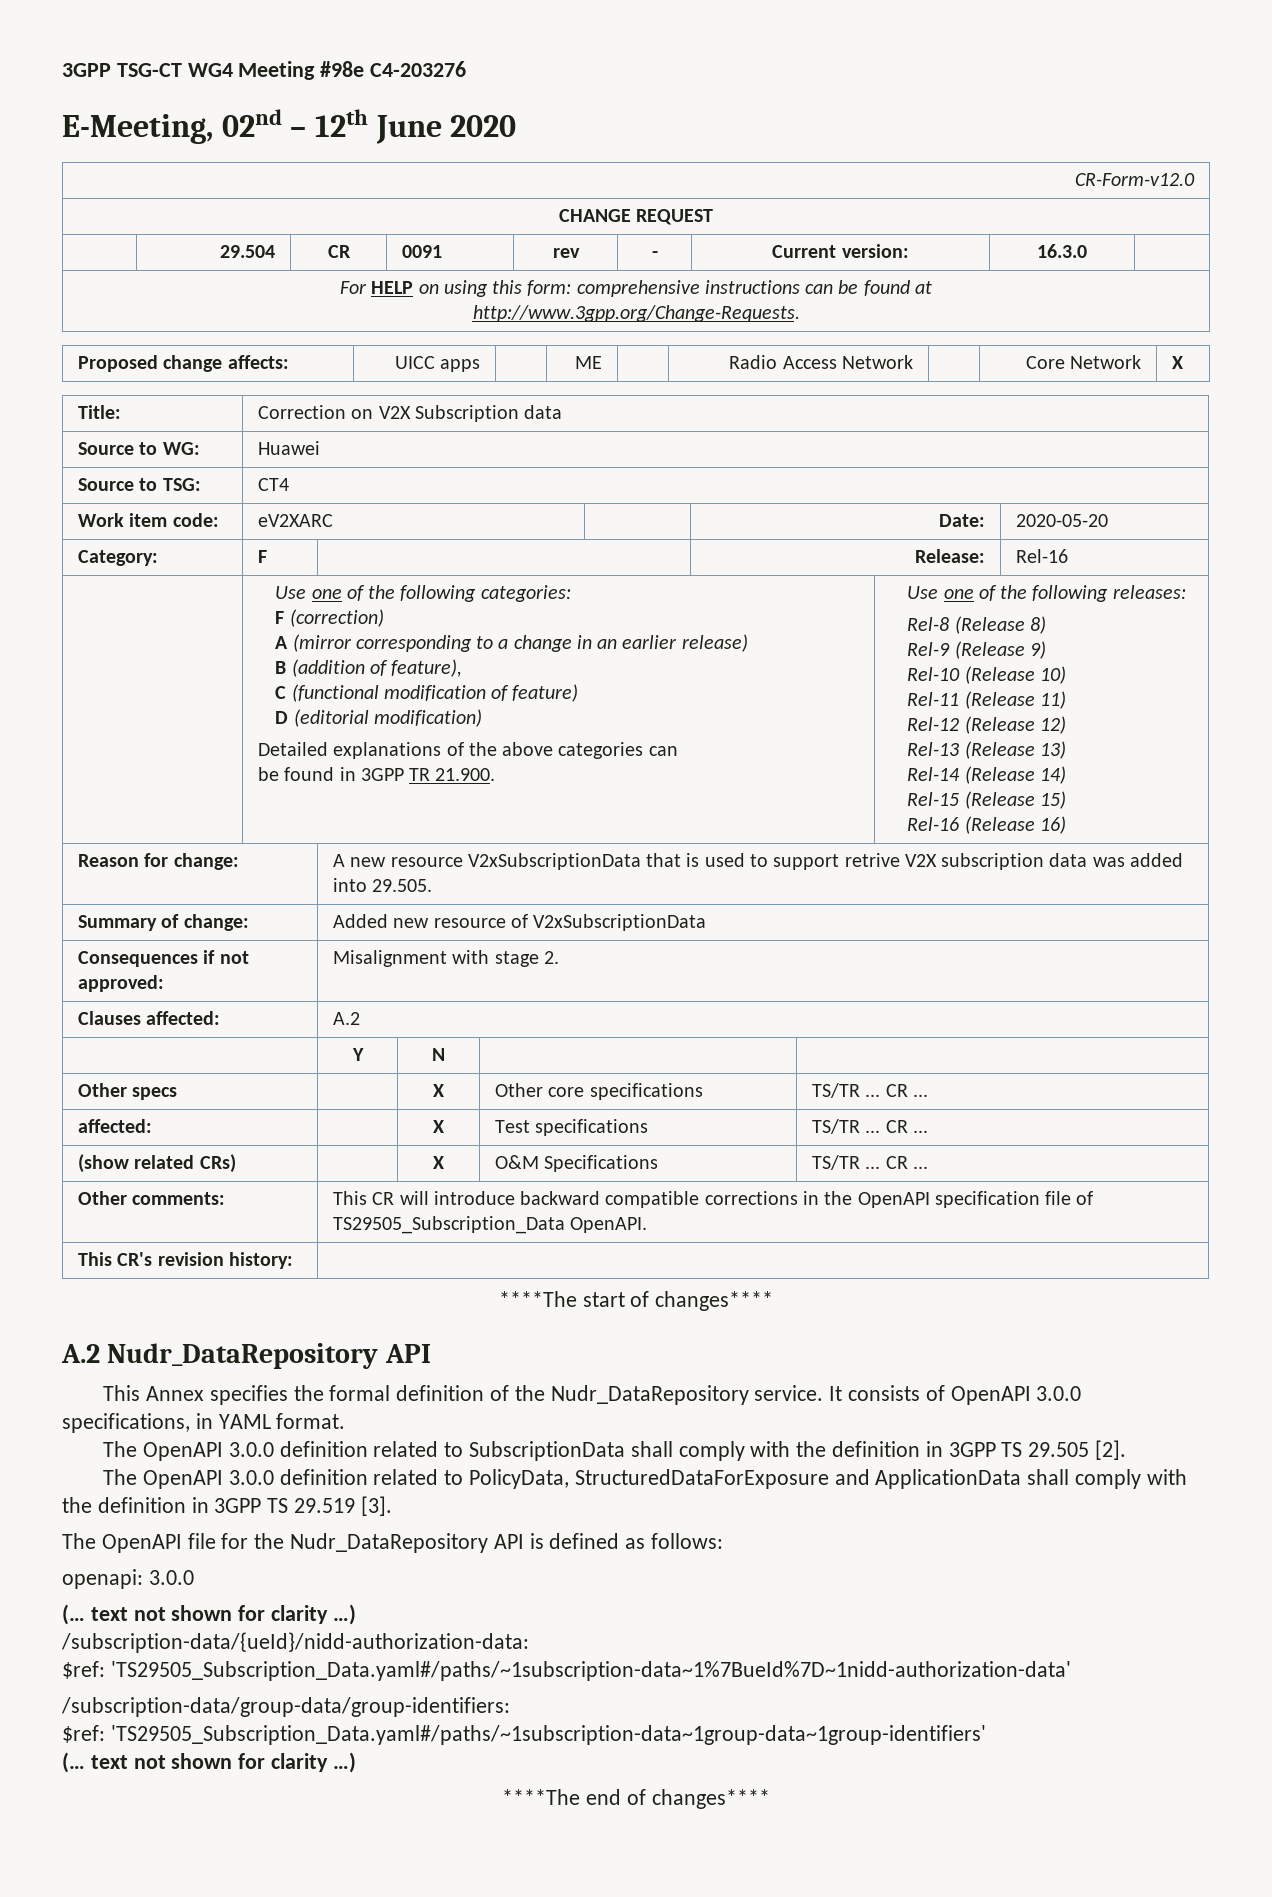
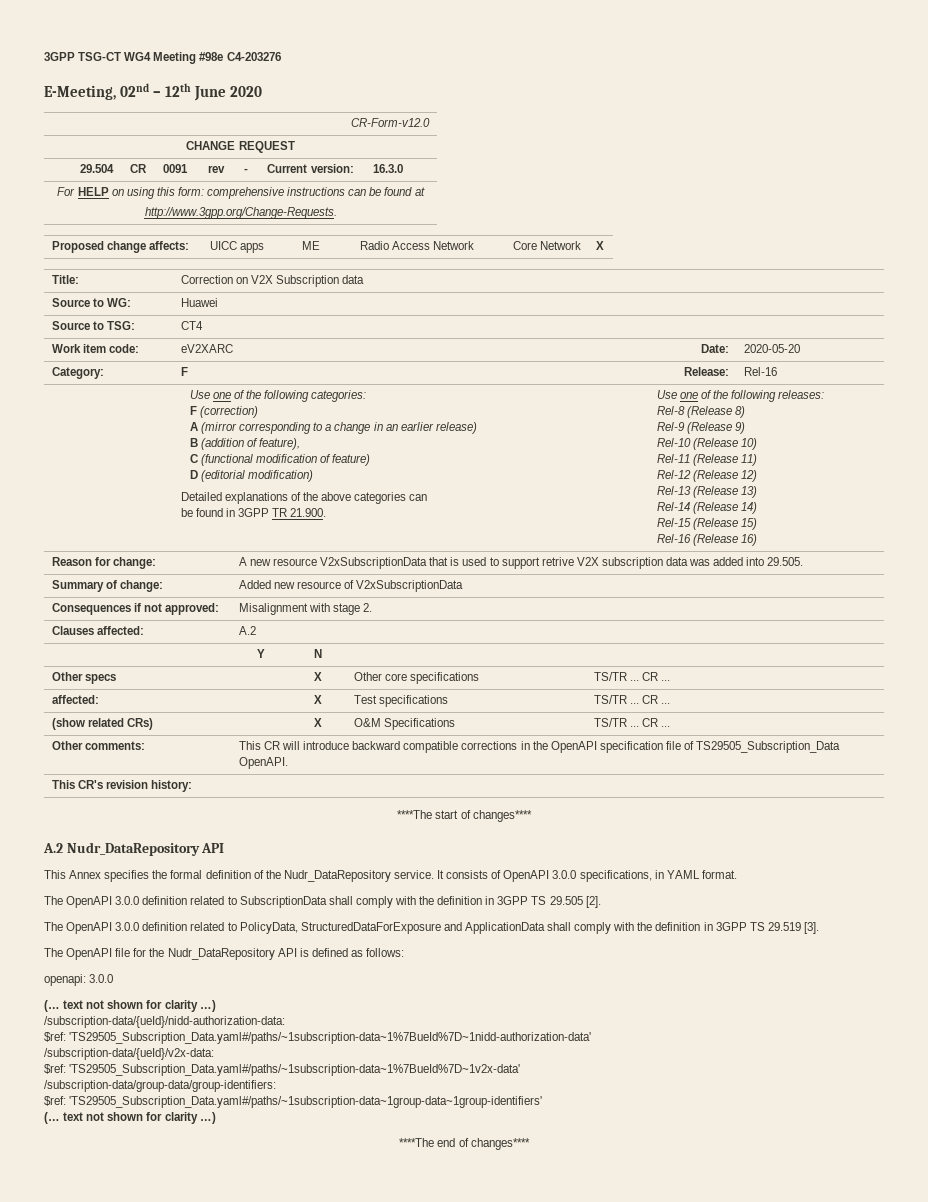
+ /subscription-data/{ueId}/v2x-data:
+ $ref: 'TS29505_Subscription_Data.yaml#/paths/~1subscription-data~1%7BueId%7D~1v2x-data'

